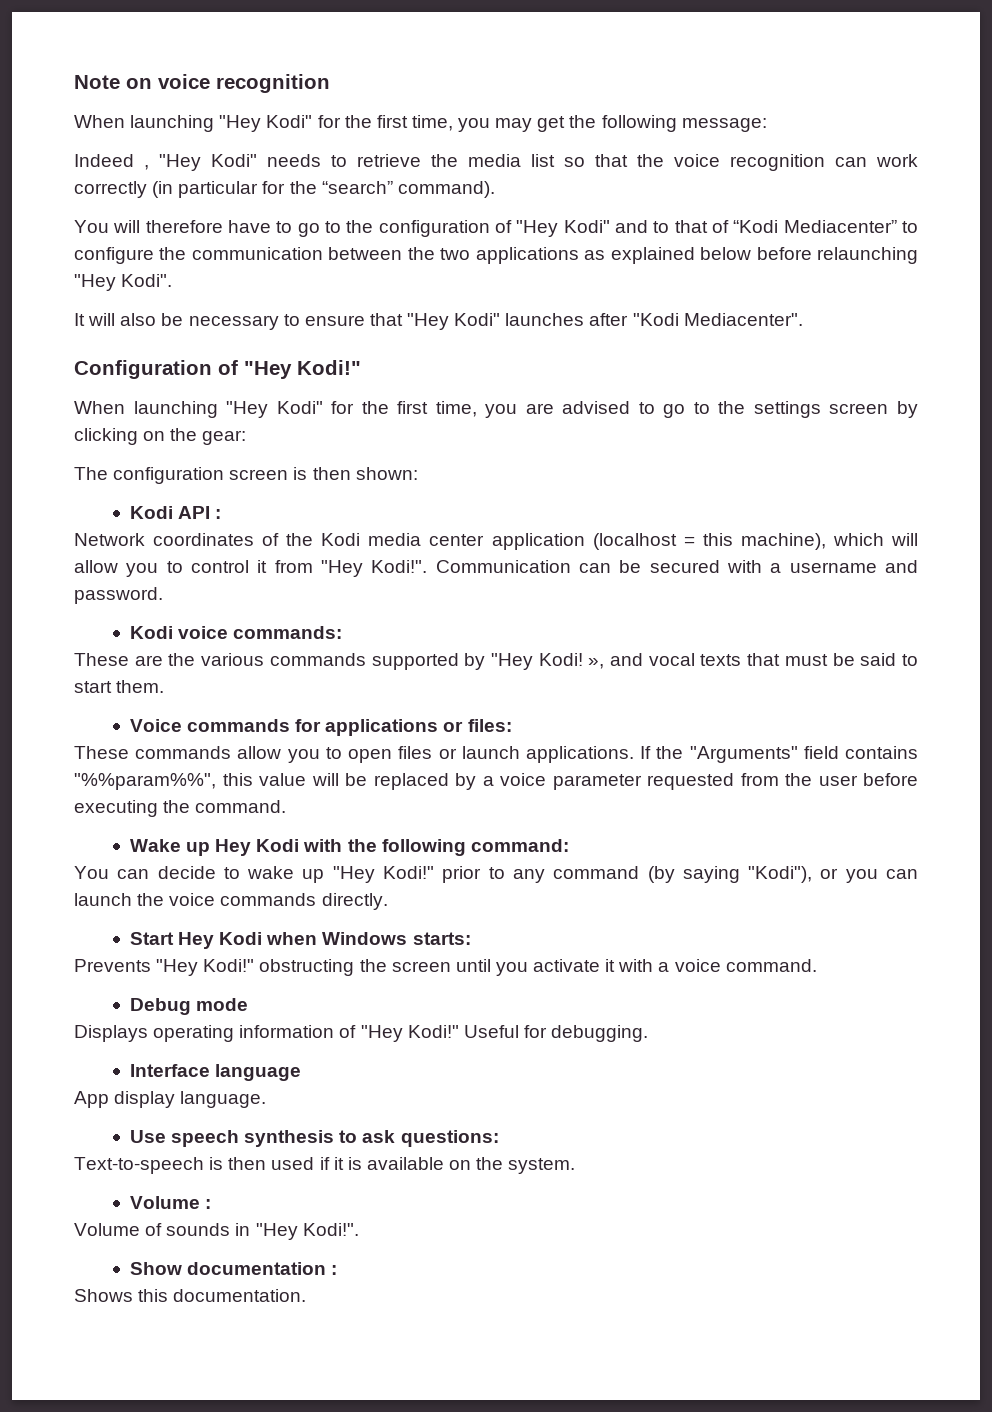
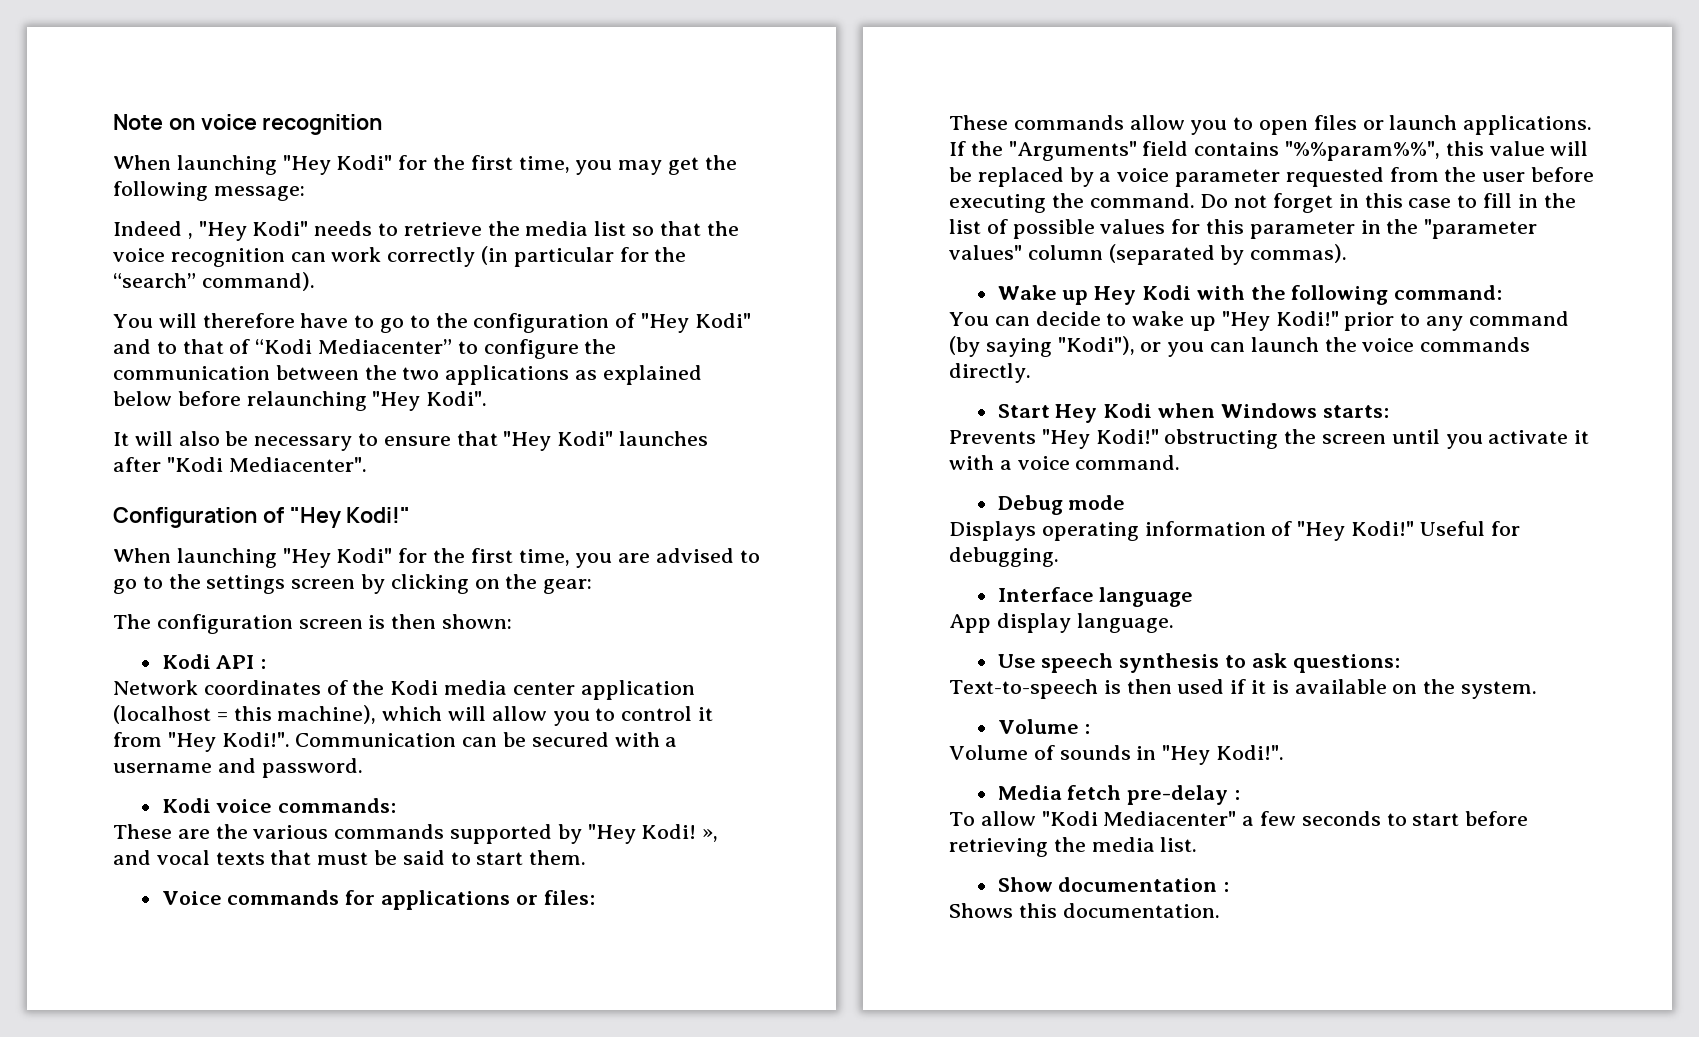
+ Do not forget in this case to fill in the list of possible values for this parameter in the "parameter values" column (separated by commas).
+ Media fetch pre-delay :
+ To allow "Kodi Mediacenter" a few seconds to start before retrieving the media list.

